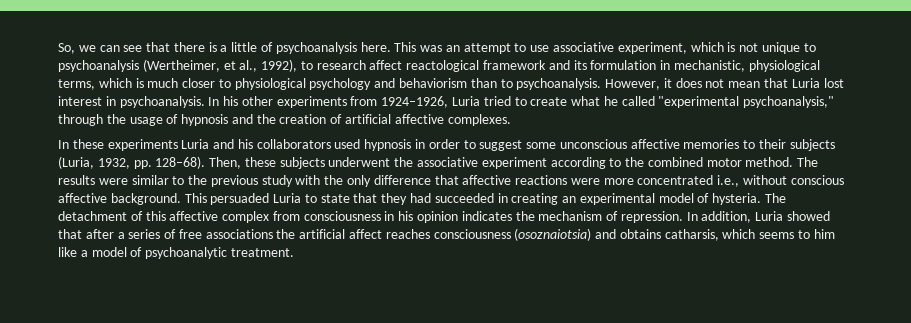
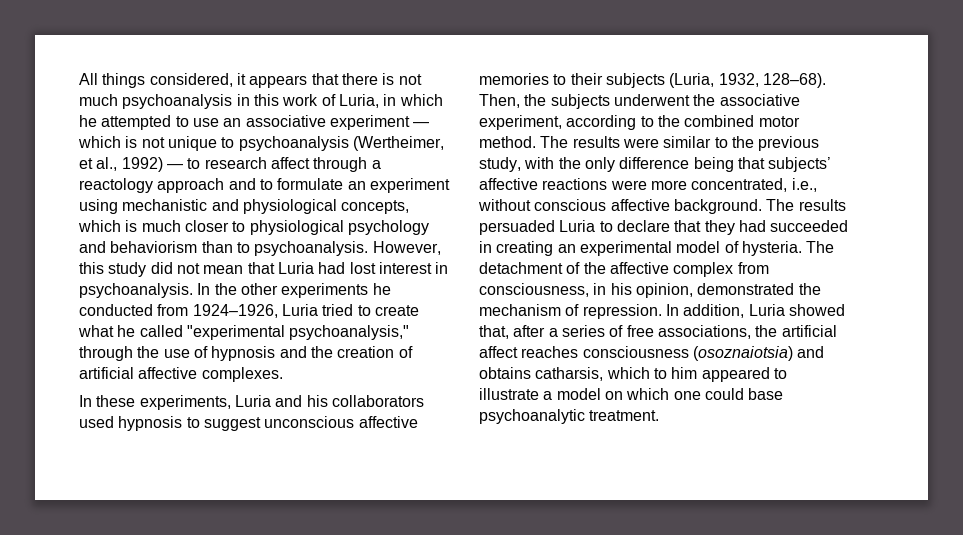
- So, we can see that there is a little of psychoanalysis here. This was an attempt to use associative experiment, which is not unique to psychoanalysis (Wertheimer, et al., 1992), to research affect reactological framework and its formulation in mechanistic, physiological terms, which is much closer to physiological psychology and behaviorism than to psychoanalysis.
+ All things considered, it appears that there is not much psychoanalysis in this work of Luria, in which he attempted to use an associative experiment — which is not unique to psychoanalysis (Wertheimer, et al., 1992) — to research affect through a reactology approach and to formulate an experiment using mechanistic and physiological concepts, which is much closer to physiological psychology and behaviorism than to psychoanalysis.
- However, it does not mean that Luria lost interest in psychoanalysis.
+ However, this study did not mean that Luria had lost interest in psychoanalysis.
- In his other experiments from 1924–1926, Luria tried to create what he called "experimental psychoanalysis," through the usage of hypnosis and the creation of artificial affective complexes.
+ In the other experiments he conducted from 1924–1926, Luria tried to create what he called "experimental psychoanalysis," through the use of hypnosis and the creation of artificial affective complexes.
- In these experiments Luria and his collaborators used hypnosis in order to suggest some unconscious affective memories to their subjects (Luria, 1932, pp. 128–68).
+ In these experiments, Luria and his collaborators used hypnosis to suggest unconscious affective memories to their subjects (Luria, 1932, 128–68).
- Then, these subjects underwent the associative experiment according to the combined motor method.
+ Then, the subjects underwent the associative experiment, according to the combined motor method.
- The results were similar to the previous study with the only difference that affective reactions were more concentrated i.e., without conscious affective background.
+ The results were similar to the previous study, with the only difference being that subjects’ affective reactions were more concentrated, i.e., without conscious affective background.
- This persuaded Luria to state that they had succeeded in creating an experimental model of hysteria.
+ The results persuaded Luria to declare that they had succeeded in creating an experimental model of hysteria.
- The detachment of this affective complex from consciousness in his opinion indicates the mechanism of repression.
+ The detachment of the affective complex from consciousness, in his opinion, demonstrated the mechanism of repression.
- In addition, Luria showed that after a series of free associations the artificial affect reaches consciousness (osoznaiotsia) and obtains catharsis, which seems to him like a model of psychoanalytic treatment.
+ In addition, Luria showed that, after a series of free associations, the artificial affect reaches consciousness (osoznaiotsia) and obtains catharsis, which to him appeared to illustrate a model on which one could base psychoanalytic treatment.

